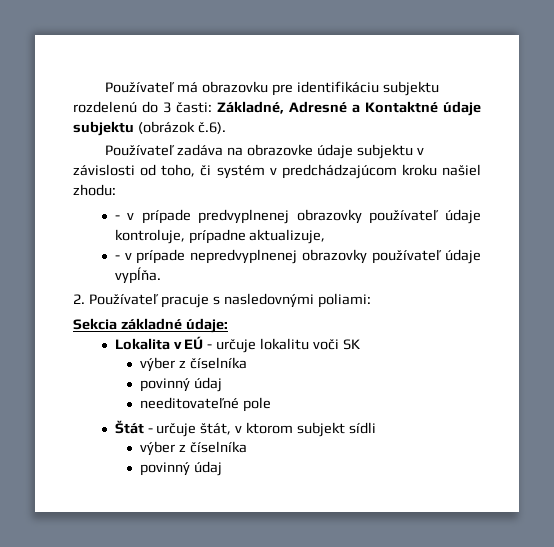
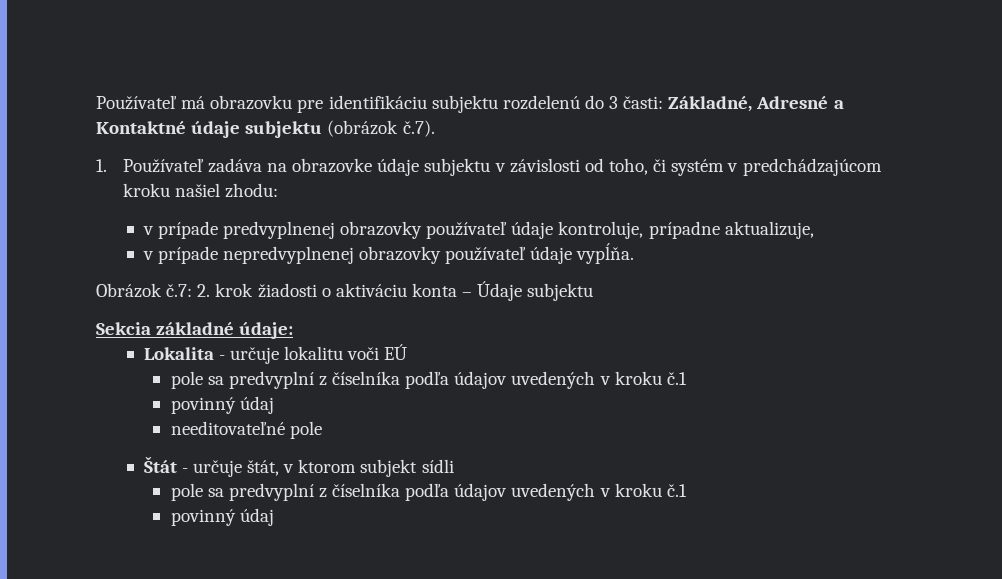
- Používateľ má obrazovku pre identifikáciu subjektu rozdelenú do 3 časti: Základné, Adresné a Kontaktné údaje subjektu (obrázok č.6).
- Používateľ zadáva na obrazovke údaje subjektu v závislosti od toho, či systém v predchádzajúcom kroku našiel zhodu:
+ Používateľ má obrazovku pre identifikáciu subjektu rozdelenú do 3 časti: Základné, Adresné a Kontaktné údaje subjektu (obrázok č.7).
+ 1. Používateľ zadáva na obrazovke údaje subjektu v závislosti od toho, či systém v predchádzajúcom kroku našiel zhodu:
- - v prípade predvyplnenej obrazovky používateľ údaje kontroluje, prípadne aktualizuje,
+ v prípade predvyplnenej obrazovky používateľ údaje kontroluje, prípadne aktualizuje,
- - v prípade nepredvyplnenej obrazovky používateľ údaje vypĺňa.
+ v prípade nepredvyplnenej obrazovky používateľ údaje vypĺňa.
- 2. Používateľ pracuje s nasledovnými poliami:
+ Obrázok č.7: 2. krok žiadosti o aktiváciu konta – Údaje subjektu
- Lokalita v EÚ - určuje lokalitu voči SK
- výber z číselníka
+ Lokalita - určuje lokalitu voči EÚ
+ pole sa predvyplní z číselníka podľa údajov uvedených v kroku č.1
  Štát - určuje štát, v ktorom subjekt sídli
- výber z číselníka
+ pole sa predvyplní z číselníka podľa údajov uvedených v kroku č.1

